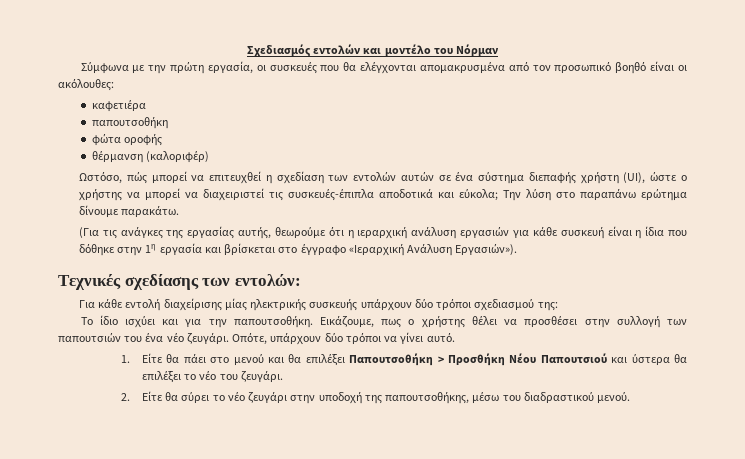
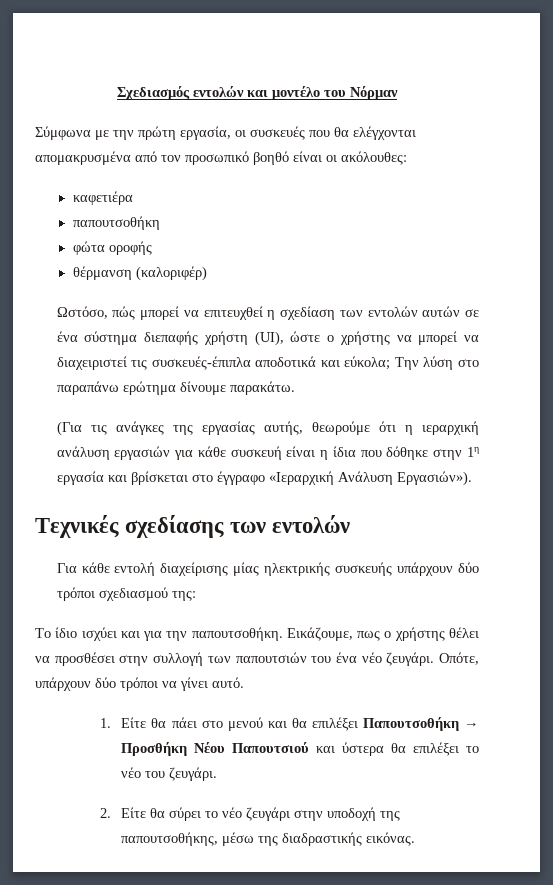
- Τεχνικές σχεδίασης των εντολών:
+ Τεχνικές σχεδίασης των εντολών
- 1. Είτε θα πάει στο μενού και θα επιλέξει Παπουτσοθήκη > Προσθήκη Νέου Παπουτσιού και ύστερα θα επιλέξει το νέο του ζευγάρι.
+ 1. Είτε θα πάει στο μενού και θα επιλέξει Παπουτσοθήκη → Προσθήκη Νέου Παπουτσιού και ύστερα θα επιλέξει το νέο του ζευγάρι.
- 2. Είτε θα σύρει το νέο ζευγάρι στην υποδοχή της παπουτσοθήκης, μέσω του διαδραστικού μενού.
+ 2. Είτε θα σύρει το νέο ζευγάρι στην υποδοχή της παπουτσοθήκης, μέσω της διαδραστικής εικόνας.

